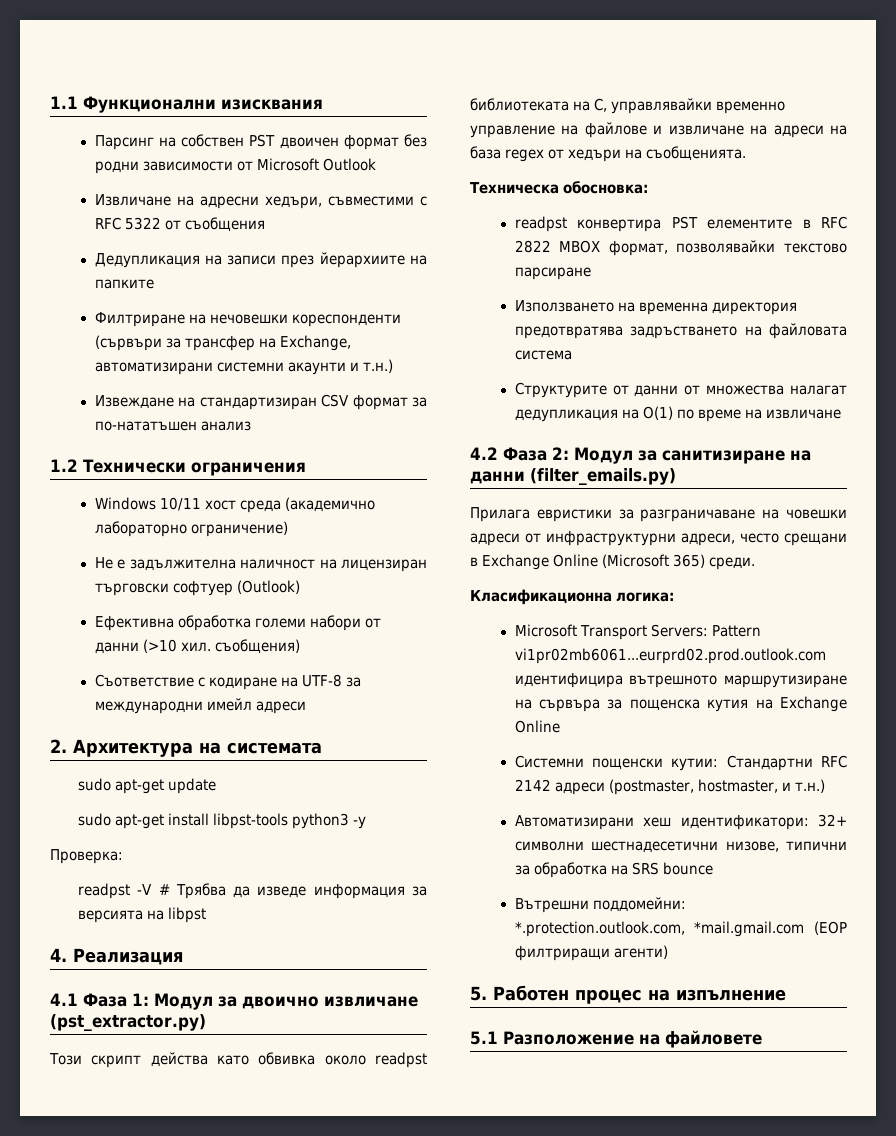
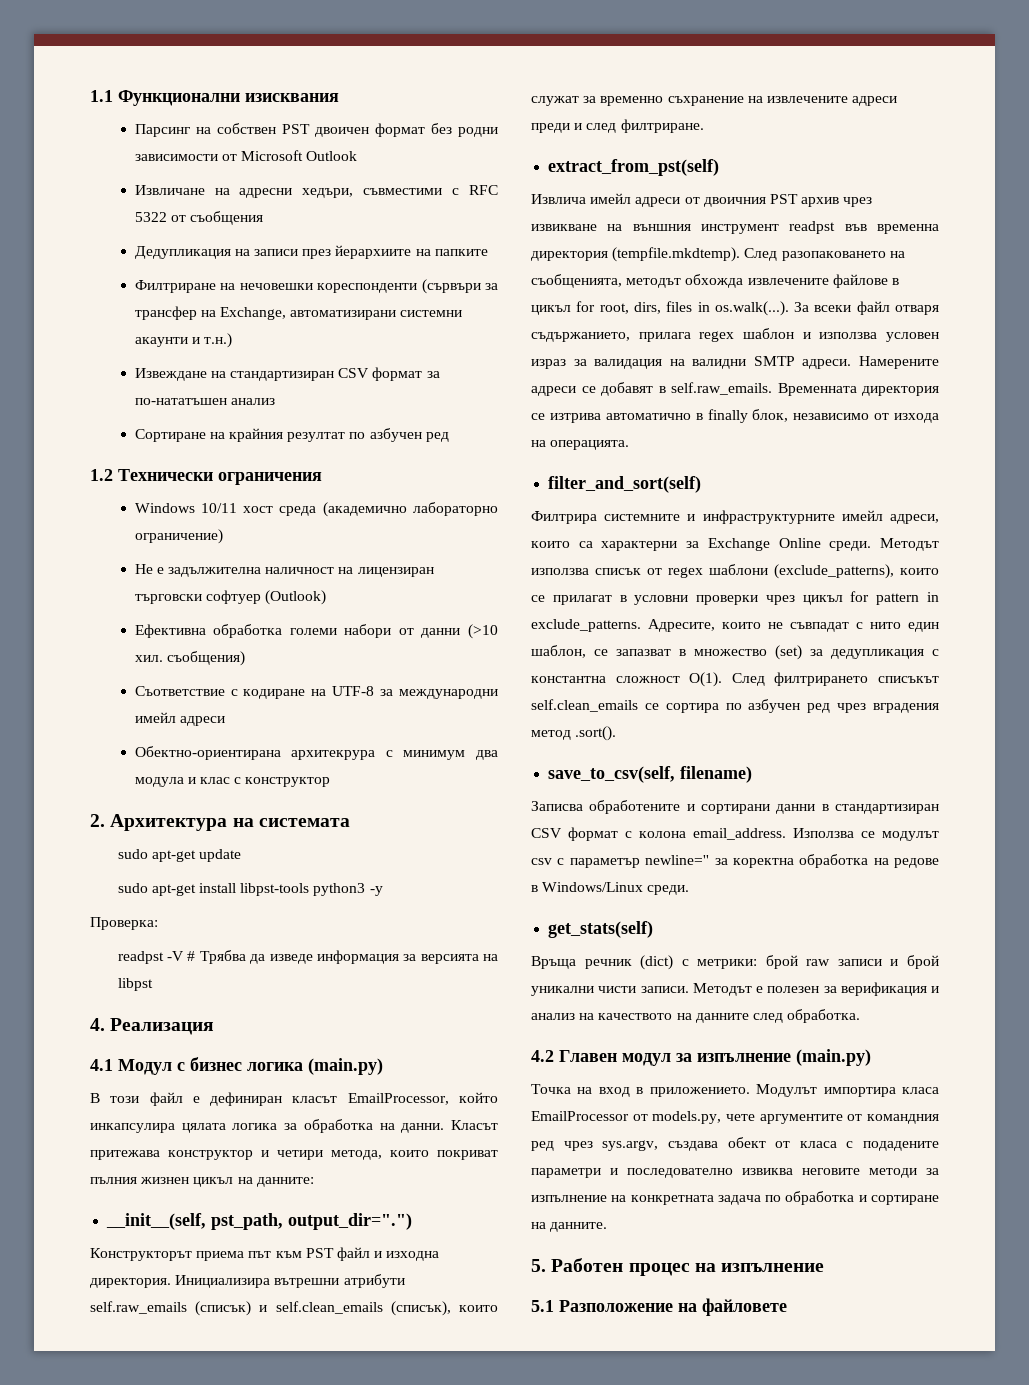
+ Сортиране на крайния резултат по азбучен ред
+ Обектно-ориентирана архитекрура с минимум два модула и клас с конструктор
- 4.1 Фаза 1: Модул за двоично извличане (pst_extractor.py)
- Този скрипт действа като обвивка около readpst библиотеката на C, управлявайки временно управление на файлове и извличане на адреси на база regex от хедъри на съобщенията.
- Техническа обосновка:
- readpst конвертира PST елементите в RFC 2822 MBOX формат, позволявайки текстово парсиране
- Използването на временна директория предотвратява задръстването на файловата система
- Структурите от данни от множества налагат дедупликация на O(1) по време на извличане
- 4.2 Фаза 2: Модул за санитизиране на данни (filter_emails.py)
- Прилага евристики за разграничаване на човешки адреси от инфраструктурни адреси, често срещани в Exchange Online (Microsoft 365) среди.
- Класификационна логика:
- Microsoft Transport Servers: Pattern vi1pr02mb6061...eurprd02.prod.outlook.com идентифицира вътрешното маршрутизиране на сървъра за пощенска кутия на Exchange Online
- Системни пощенски кутии: Стандартни RFC 2142 адреси (postmaster, hostmaster, и т.н.)
- Автоматизирани хеш идентификатори: 32+ символни шестнадесетични низове, типични за обработка на SRS bounce
- Вътрешни поддомейни: *.protection.outlook.com, *mail.gmail.com (EOP филтриращи агенти)
+ 4.1 Модул с бизнес логика (main.py)
+ В този файл е дефиниран класът EmailProcessor, който инкапсулира цялата логика за обработка на данни. Класът притежава конструктор и четири метода, които покриват пълния жизнен цикъл на данните:
+ __init__(self, pst_path, output_dir=".")
+ Конструкторът приема път към PST файл и изходна директория. Инициализира вътрешни атрибути self.raw_emails (списък) и self.clean_emails (списък), които служат за временно съхранение на извлечените адреси преди и след филтриране.
+ extract_from_pst(self)
+ Извлича имейл адреси от двоичния PST архив чрез извикване на външния инструмент readpst във временна директория (tempfile.mkdtemp). След разопаковането на съобщенията, методът обхожда извлечените файлове в цикъл for root, dirs, files in os.walk(...). За всеки файл отваря съдържанието, прилага regex шаблон и използва условен израз за валидация на валидни SMTP адреси. Намерените адреси се добавят в self.raw_emails. Временната директория се изтрива автоматично в finally блок, независимо от изхода на операцията.
+ filter_and_sort(self)
+ Филтрира системните и инфраструктурните имейл адреси, които са характерни за Exchange Online среди. Методът използва списък от regex шаблони (exclude_patterns), които се прилагат в условни проверки чрез цикъл for pattern in exclude_patterns. Адресите, които не съвпадат с нито един шаблон, се запазват в множество (set) за дедупликация с константна сложност O(1). След филтрирането списъкът self.clean_emails се сортира по азбучен ред чрез вградения метод .sort().
+ save_to_csv(self, filename)
+ Записва обработените и сортирани данни в стандартизиран CSV формат с колона email_address. Използва се модулът csv с параметър newline='' за коректна обработка на редове в Windows/Linux среди.
+ get_stats(self)
+ Връща речник (dict) с метрики: брой raw записи и брой уникални чисти записи. Методът е полезен за верификация и анализ на качеството на данните след обработка.
+ 4.2 Главен модул за изпълнение (main.py)
+ Точка на вход в приложението. Модулът импортира класа EmailProcessor от models.py, чете аргументите от командния ред чрез sys.argv, създава обект от класа с подадените параметри и последователно извиква неговите методи за изпълнение на конкретната задача по обработка и сортиране на данните.

